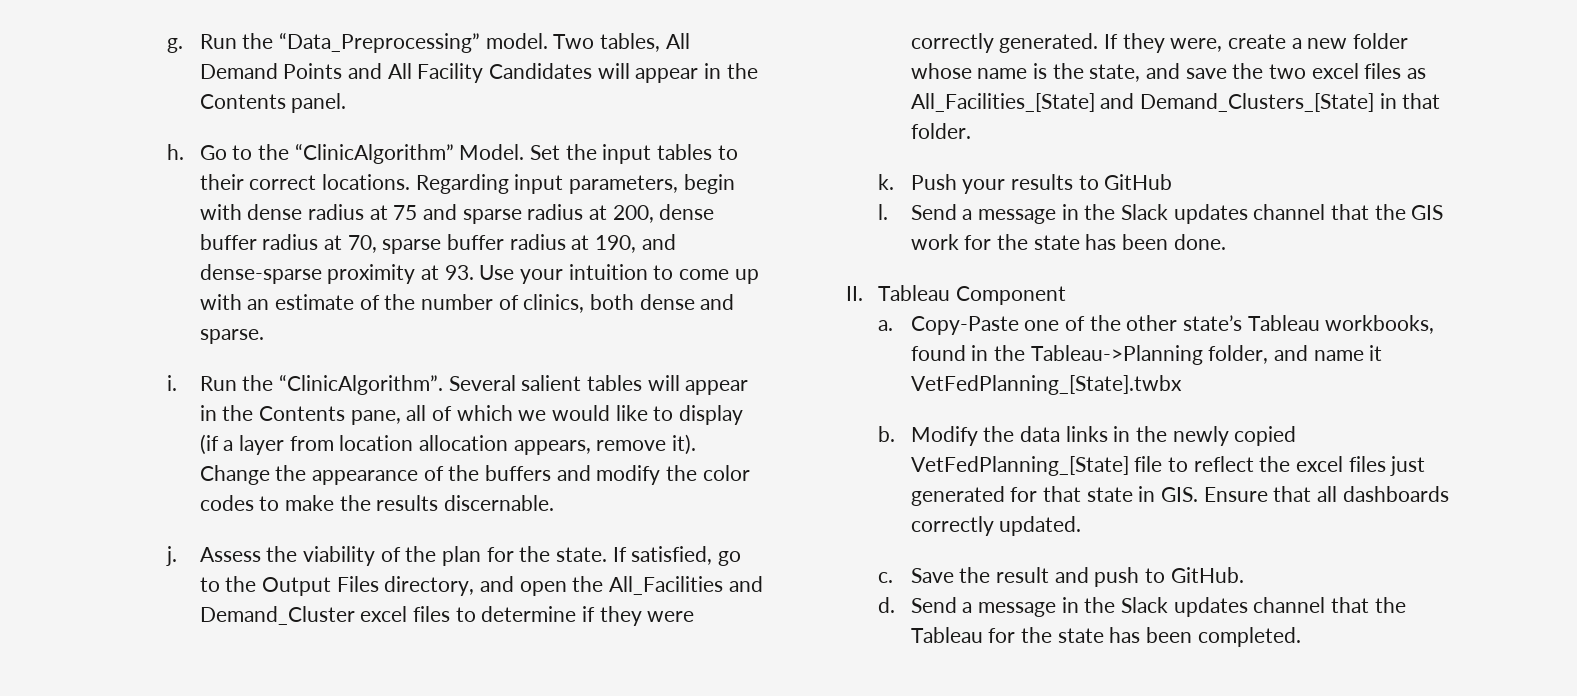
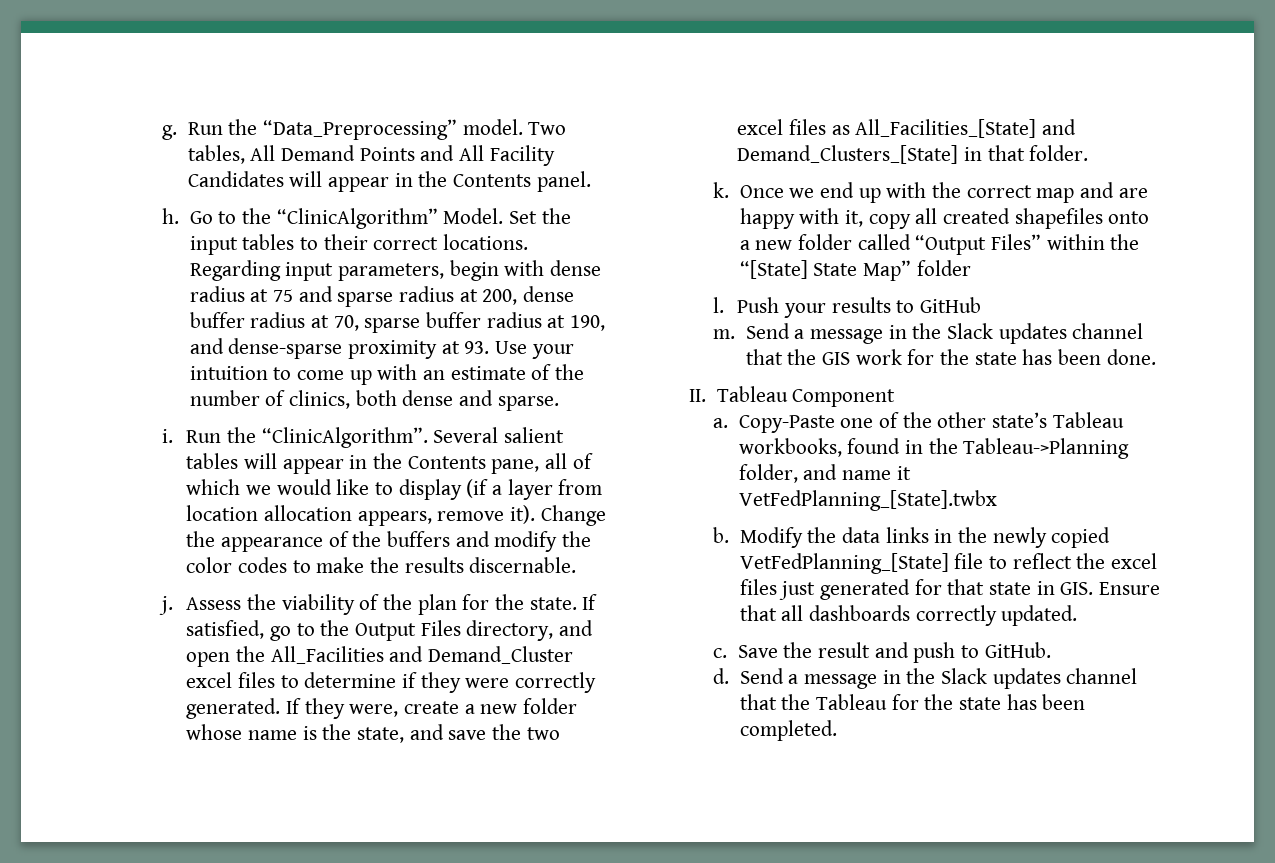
+ Once we end up with the correct map and are happy with it, copy all created shapefiles onto a new folder called “Output Files” within the “[State] State Map” folder
+ l.
- l.
+ m.

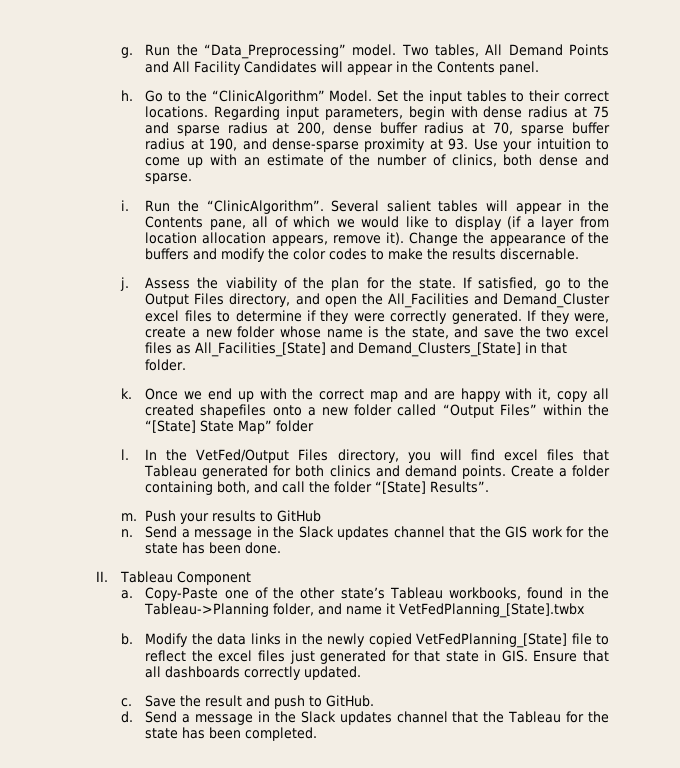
+ In the VetFed/Output Files directory, you will find excel files that Tableau generated for both clinics and demand points. Create a folder containing both, and call the folder “[State] Results”.
+ m.
- m.
+ n.

